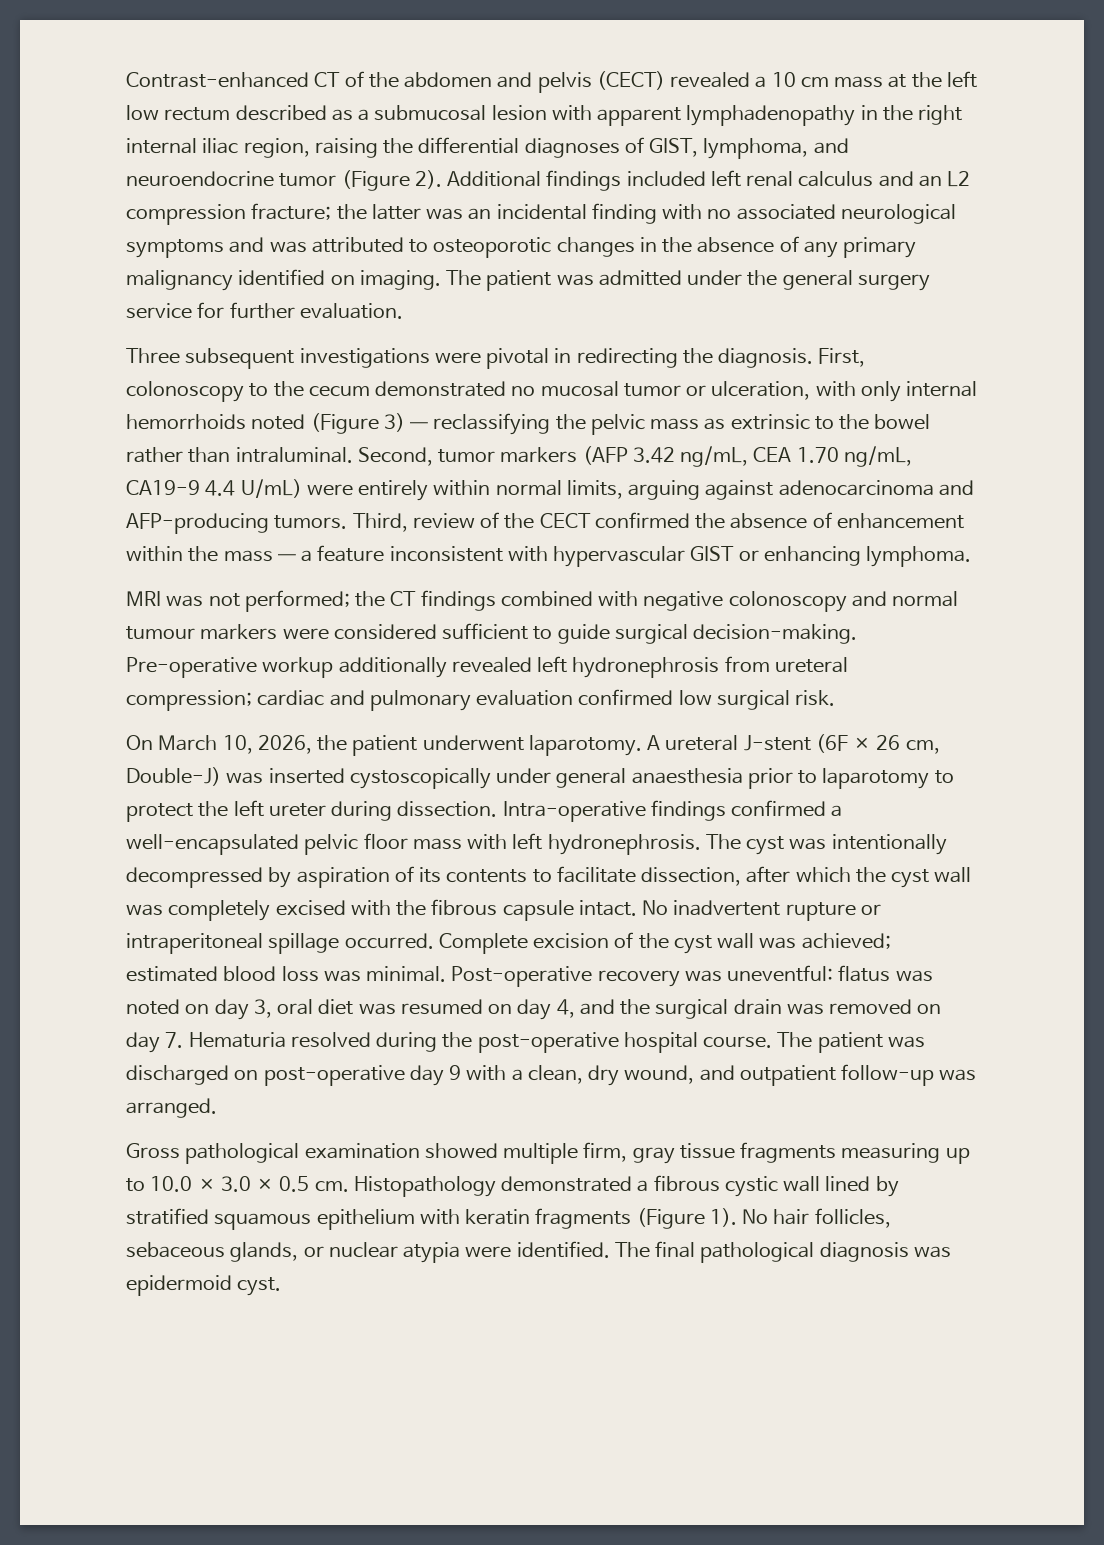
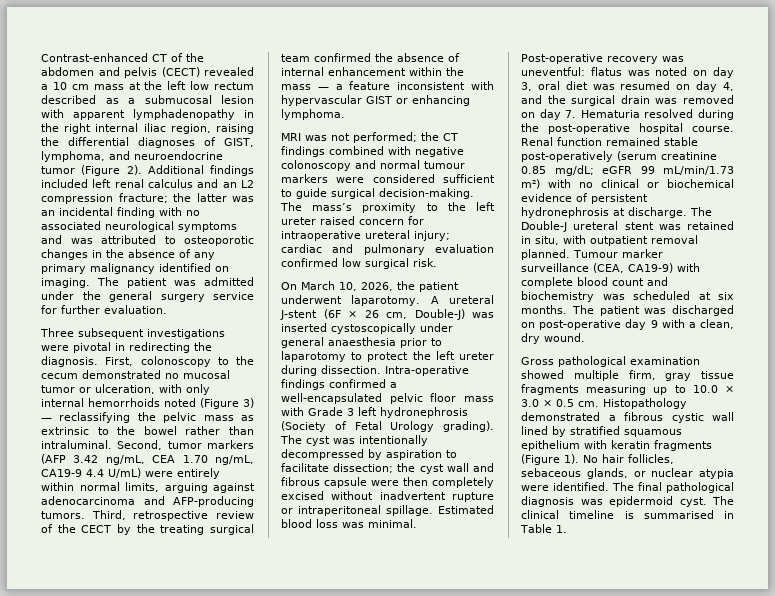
- Third, review of the CECT confirmed the absence of enhancement within the mass — a feature inconsistent with hypervascular GIST or enhancing lymphoma.
+ Third, retrospective review of the CECT by the treating surgical team confirmed the absence of internal enhancement within the mass — a feature inconsistent with hypervascular GIST or enhancing lymphoma.
- Pre-operative workup additionally revealed left hydronephrosis from ureteral compression; cardiac and pulmonary evaluation confirmed low surgical risk.
+ The mass’s proximity to the left ureter raised concern for intraoperative ureteral injury; cardiac and pulmonary evaluation confirmed low surgical risk.
- Intra-operative findings confirmed a well-encapsulated pelvic floor mass with left hydronephrosis.
+ Intra-operative findings confirmed a well-encapsulated pelvic floor mass with Grade 3 left hydronephrosis (Society of Fetal Urology grading).
- The cyst was intentionally decompressed by aspiration of its contents to facilitate dissection, after which the cyst wall was completely excised with the fibrous capsule intact. No inadvertent rupture or intraperitoneal spillage occurred. Complete excision of the cyst wall was achieved; estimated blood loss was minimal.
+ The cyst was intentionally decompressed by aspiration to facilitate dissection; the cyst wall and fibrous capsule were then completely excised without inadvertent rupture or intraperitoneal spillage. Estimated blood loss was minimal.
+ Renal function remained stable post-operatively (serum creatinine 0.85 mg/dL; eGFR 99 mL/min/1.73 m²) with no clinical or biochemical evidence of persistent hydronephrosis at discharge. The Double-J ureteral stent was retained in situ, with outpatient removal planned. Tumour marker surveillance (CEA, CA19-9) with complete blood count and biochemistry was scheduled at six months.
- The patient was discharged on post-operative day 9 with a clean, dry wound, and outpatient follow-up was arranged.
+ The patient was discharged on post-operative day 9 with a clean, dry wound.
+ The clinical timeline is summarised in Table 1.

